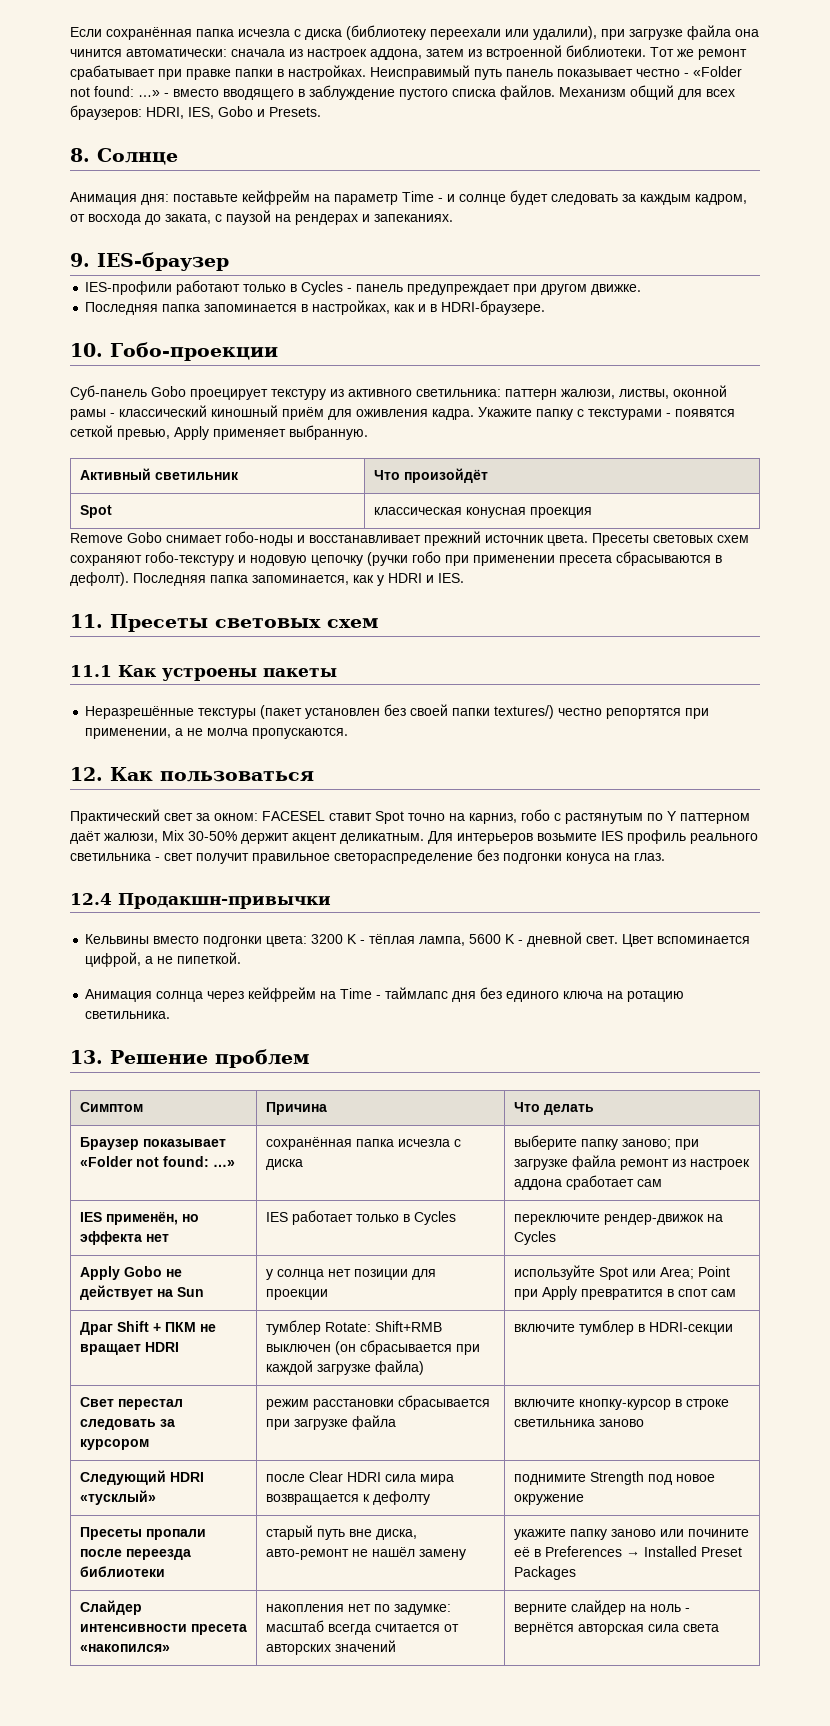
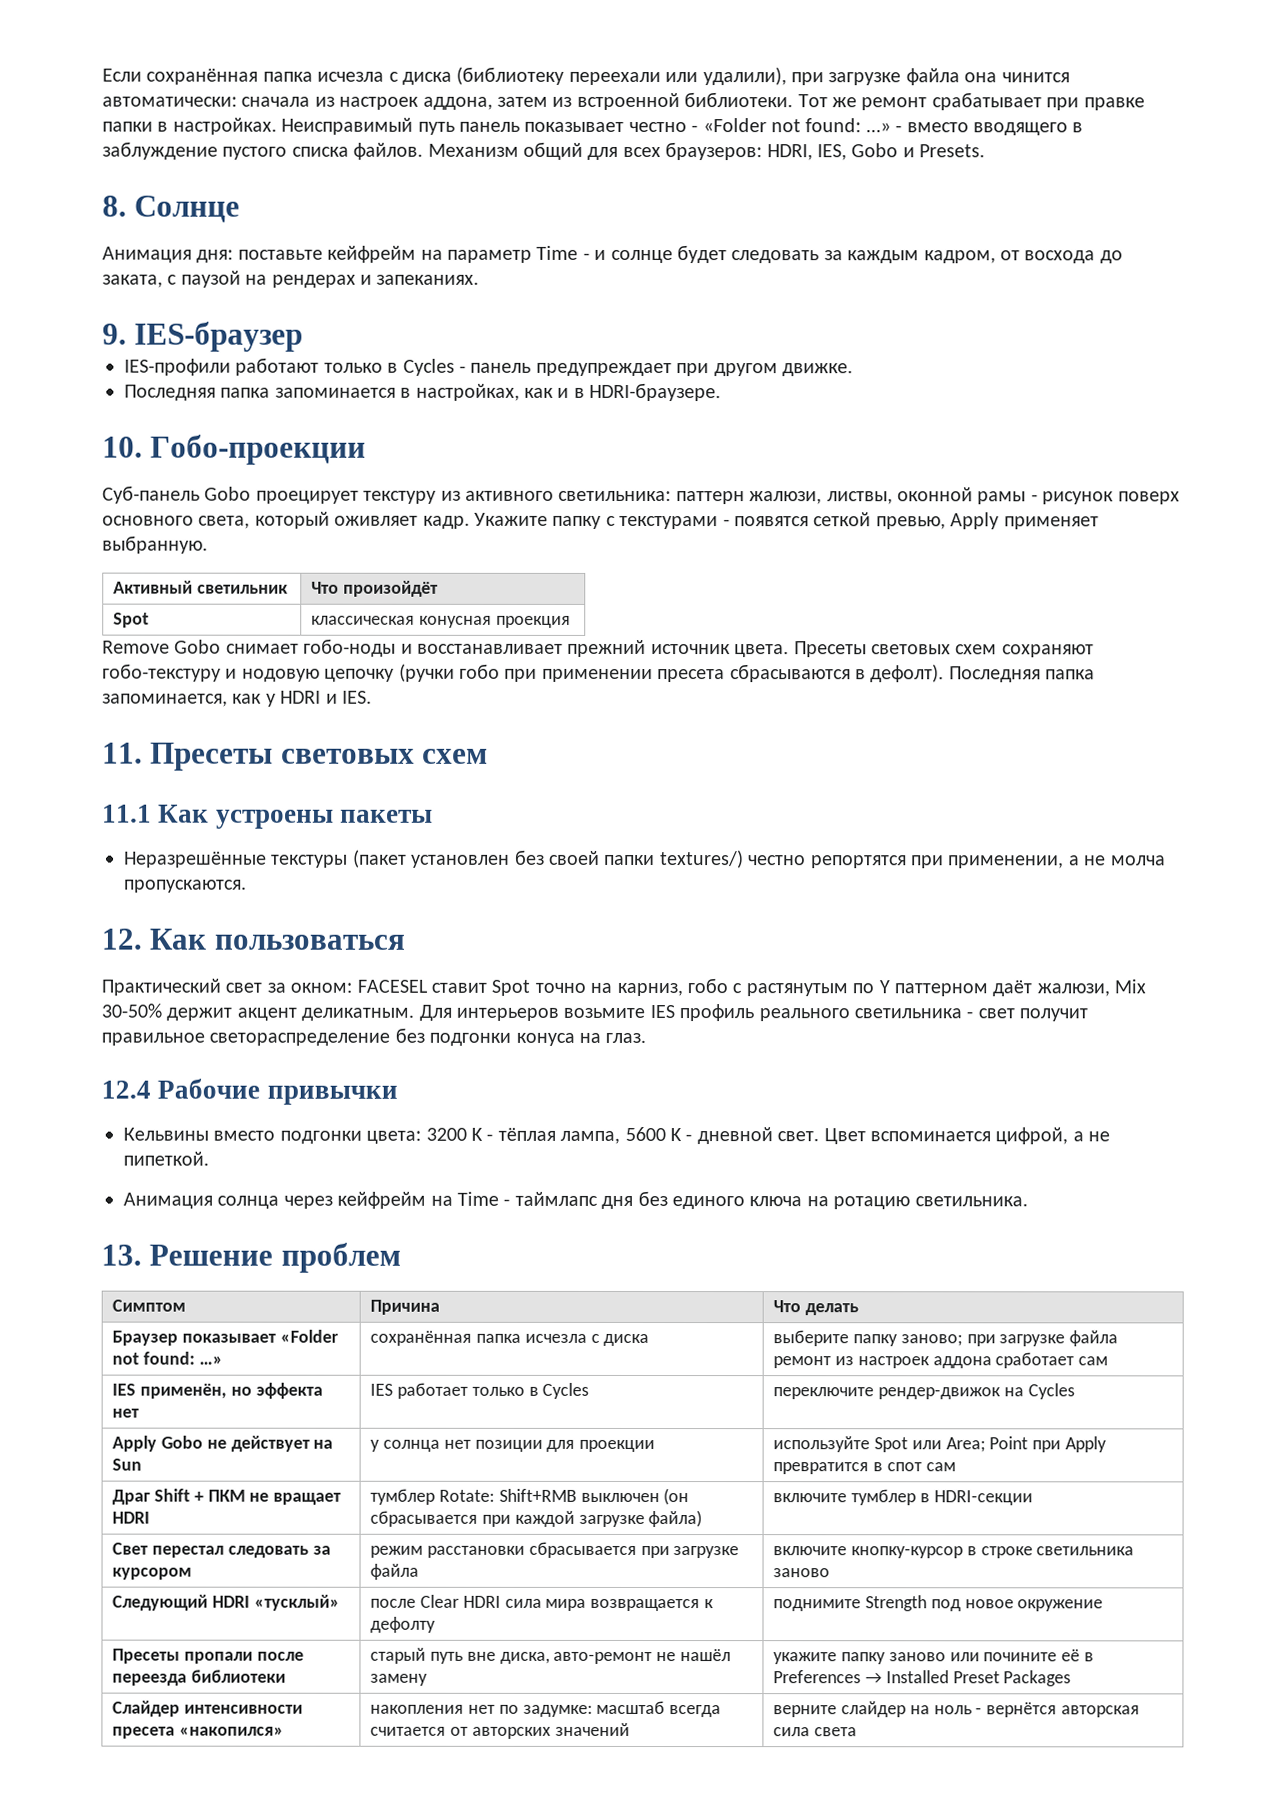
- Суб-панель Gobo проецирует текстуру из активного светильника: паттерн жалюзи, листвы, оконной рамы - классический киношный приём для оживления кадра.
+ Суб-панель Gobo проецирует текстуру из активного светильника: паттерн жалюзи, листвы, оконной рамы - рисунок поверх основного света, который оживляет кадр.
- 12.4 Продакшн-привычки
+ 12.4 Рабочие привычки

